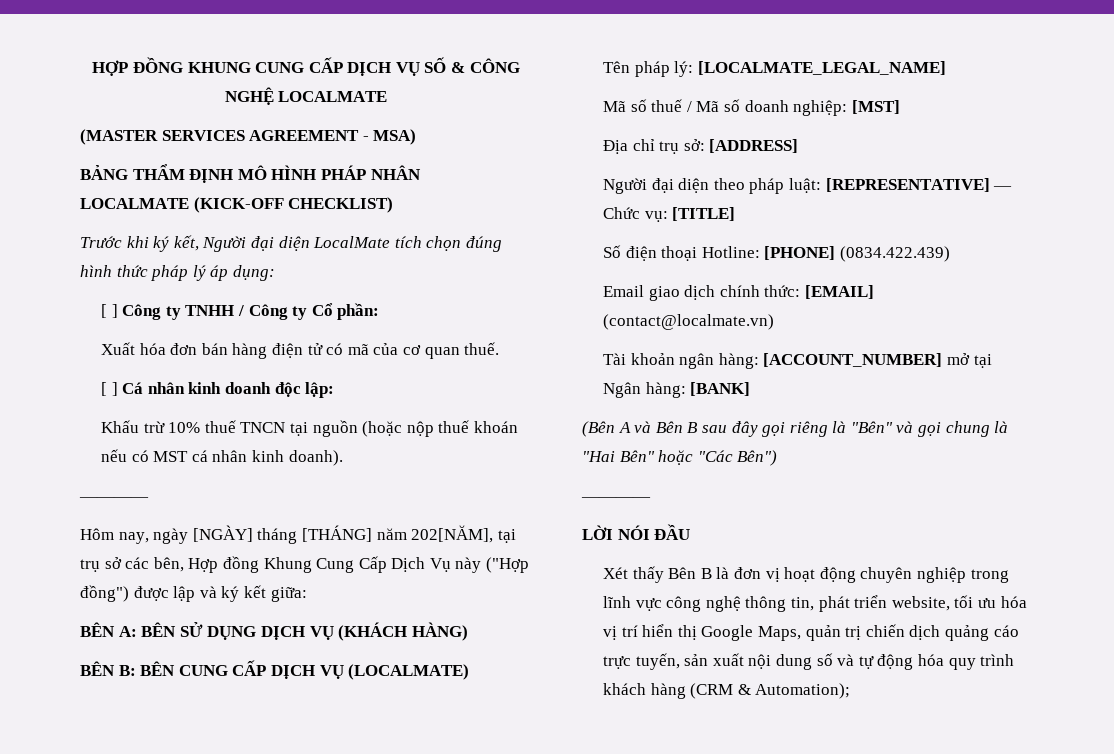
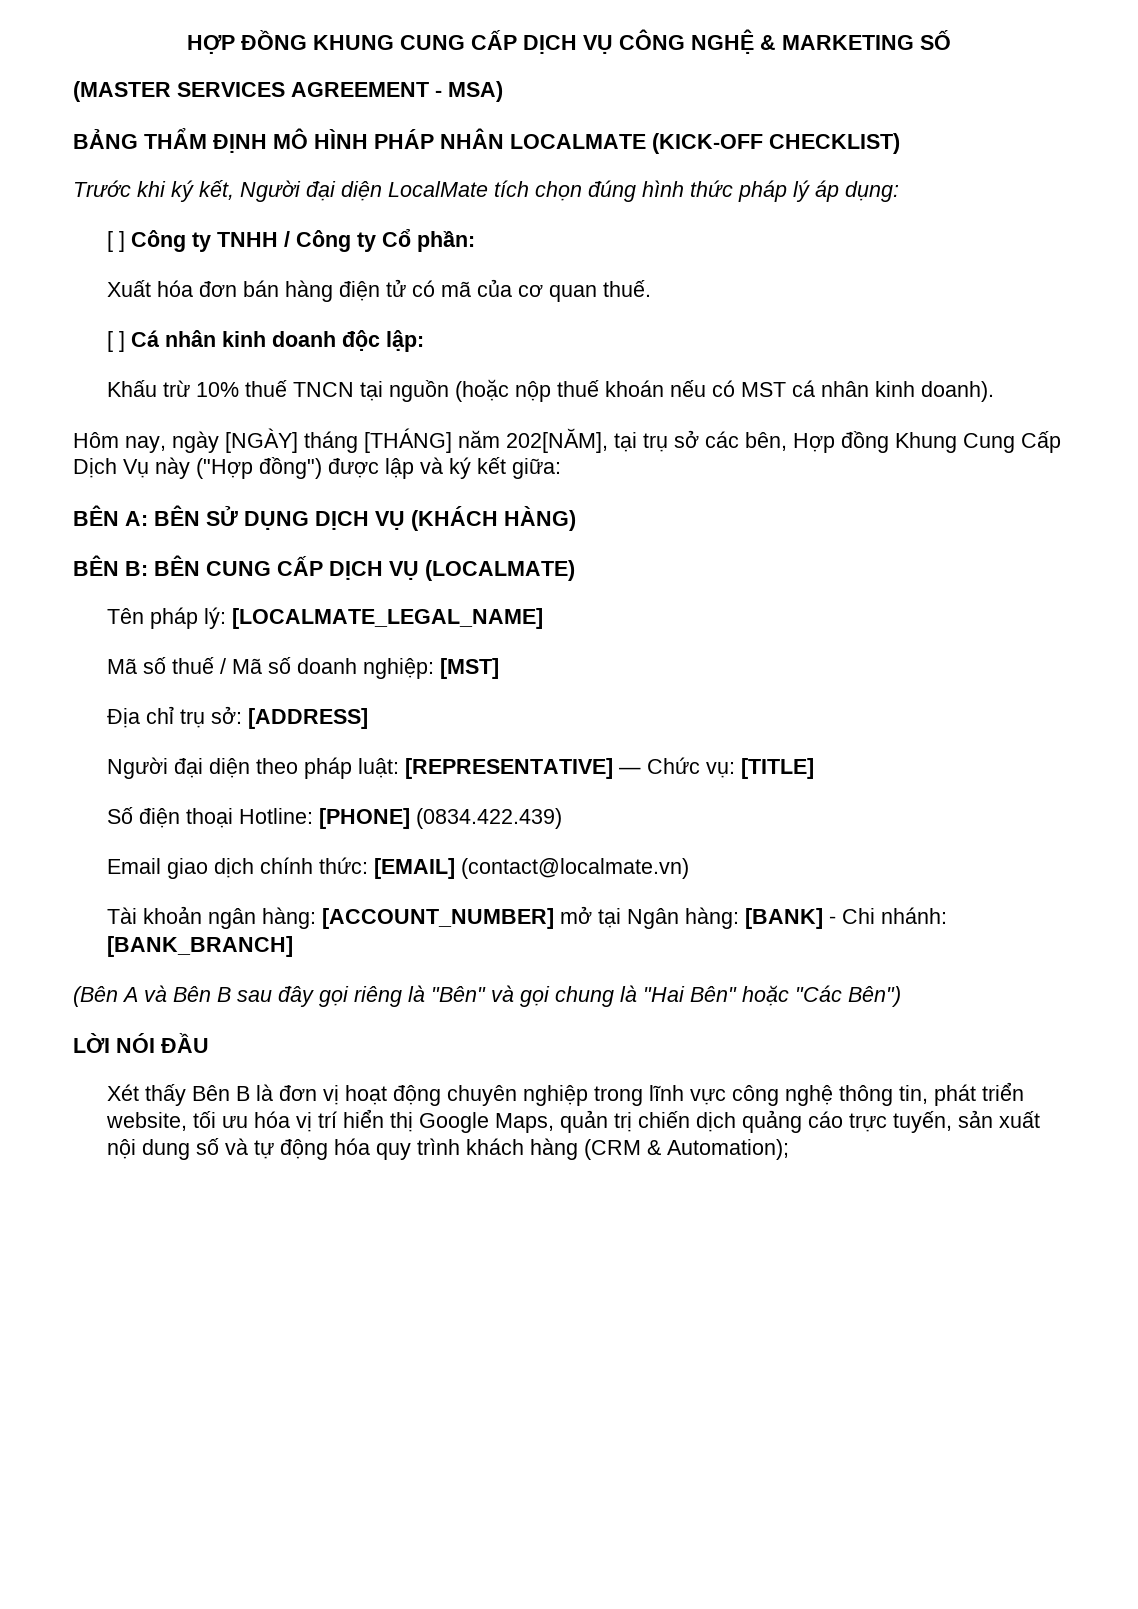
- HỢP ĐỒNG KHUNG CUNG CẤP DỊCH VỤ SỐ & CÔNG NGHỆ LOCALMATE
+ HỢP ĐỒNG KHUNG CUNG CẤP DỊCH VỤ CÔNG NGHỆ & MARKETING SỐ
  Khấu trừ 10% thuế TNCN tại nguồn (hoặc nộp thuế khoán nếu có MST cá nhân kinh doanh).
- ――――
- Tài khoản ngân hàng: [ACCOUNT_NUMBER] mở tại Ngân hàng: [BANK]
+ Tài khoản ngân hàng: [ACCOUNT_NUMBER] mở tại Ngân hàng: [BANK] - Chi nhánh: [BANK_BRANCH]
  (Bên A và Bên B sau đây gọi riêng là "Bên" và gọi chung là "Hai Bên" hoặc "Các Bên")
- ――――

